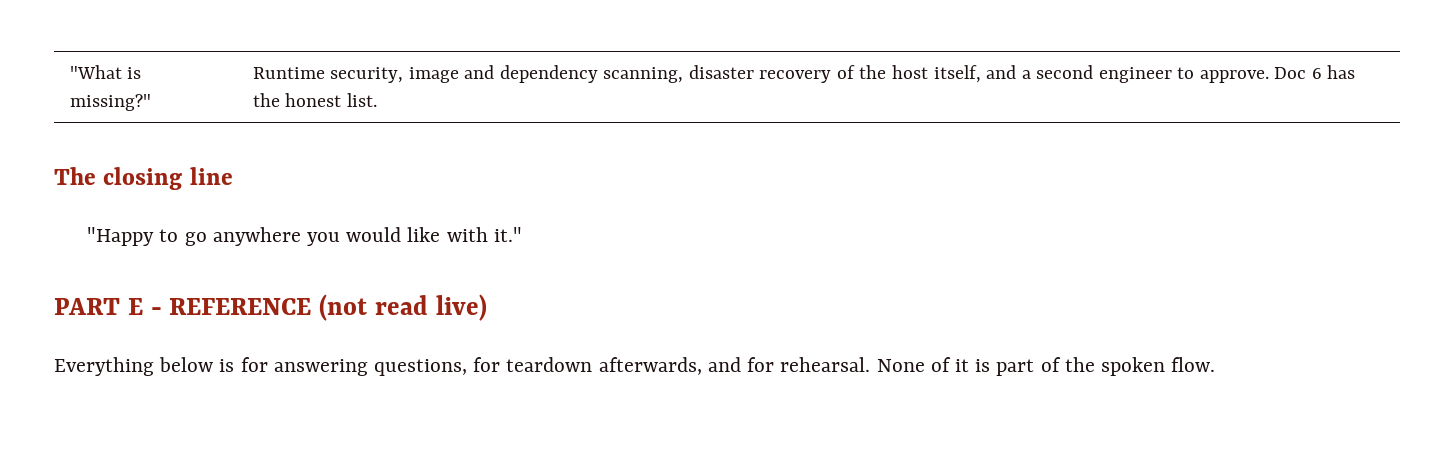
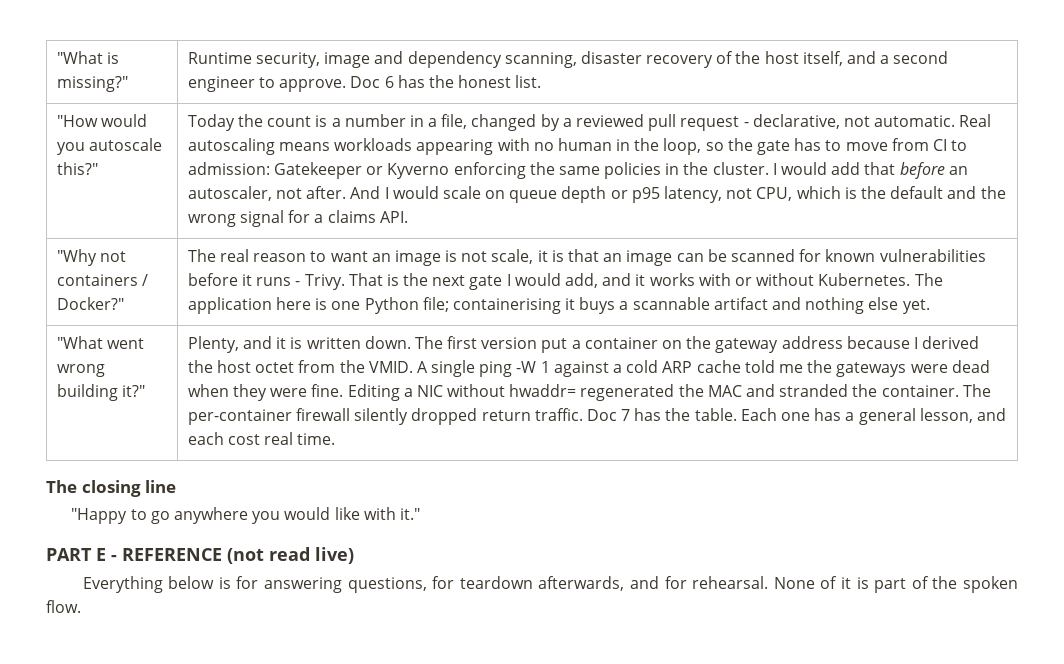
+ "How would you autoscale this?" | Today the count is a number in a file, changed by a reviewed pull request - declarative, not automatic. Real autoscaling means workloads appearing with no human in the loop, so the gate has to move from CI to admission: Gatekeeper or Kyverno enforcing the same policies in the cluster. I would add that before an autoscaler, not after. And I would scale on queue depth or p95 latency, not CPU, which is the default and the wrong signal for a claims API.
+ "Why not containers / Docker?" | The real reason to want an image is not scale, it is that an image can be scanned for known vulnerabilities before it runs - Trivy. That is the next gate I would add, and it works with or without Kubernetes. The application here is one Python file; containerising it buys a scannable artifact and nothing else yet.
+ "What went wrong building it?" | Plenty, and it is written down. The first version put a container on the gateway address because I derived the host octet from the VMID. A single ping -W 1 against a cold ARP cache told me the gateways were dead when they were fine. Editing a NIC without hwaddr= regenerated the MAC and stranded the container. The per-container firewall silently dropped return traffic. Doc 7 has the table. Each one has a general lesson, and each cost real time.

